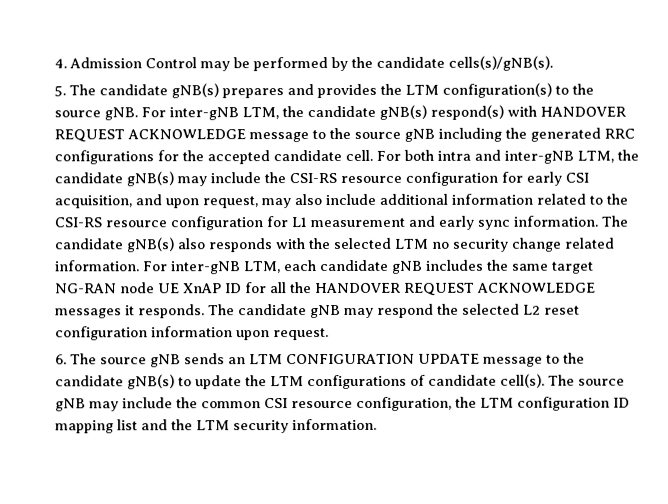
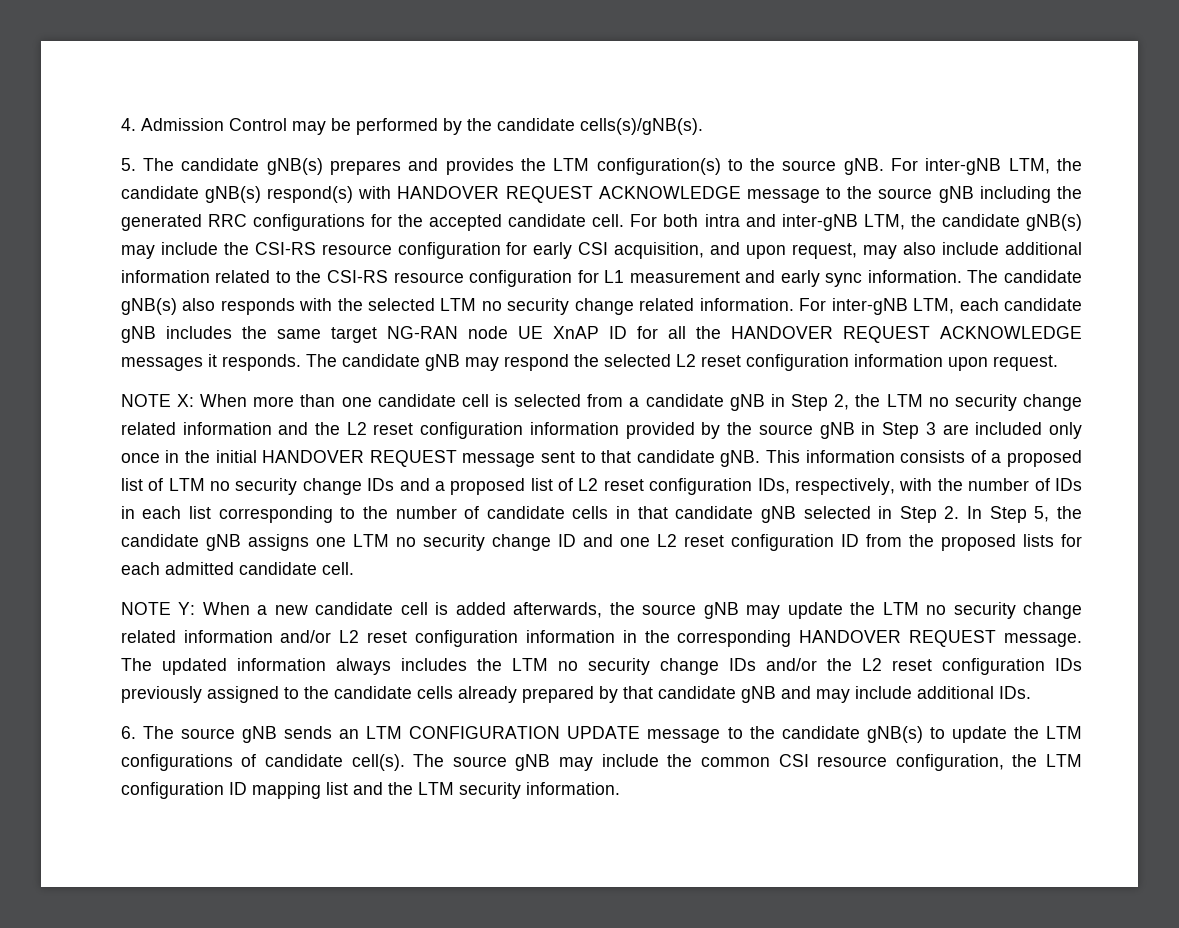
+ NOTE X: When more than one candidate cell is selected from a candidate gNB in Step 2, the LTM no security change related information and the L2 reset configuration information provided by the source gNB in Step 3 are included only once in the initial HANDOVER REQUEST message sent to that candidate gNB. This information consists of a proposed list of LTM no security change IDs and a proposed list of L2 reset configuration IDs, respectively, with the number of IDs in each list corresponding to the number of candidate cells in that candidate gNB selected in Step 2. In Step 5, the candidate gNB assigns one LTM no security change ID and one L2 reset configuration ID from the proposed lists for each admitted candidate cell.
+ NOTE Y: When a new candidate cell is added afterwards, the source gNB may update the LTM no security change related information and/or L2 reset configuration information in the corresponding HANDOVER REQUEST message. The updated information always includes the LTM no security change IDs and/or the L2 reset configuration IDs previously assigned to the candidate cells already prepared by that candidate gNB and may include additional IDs.

